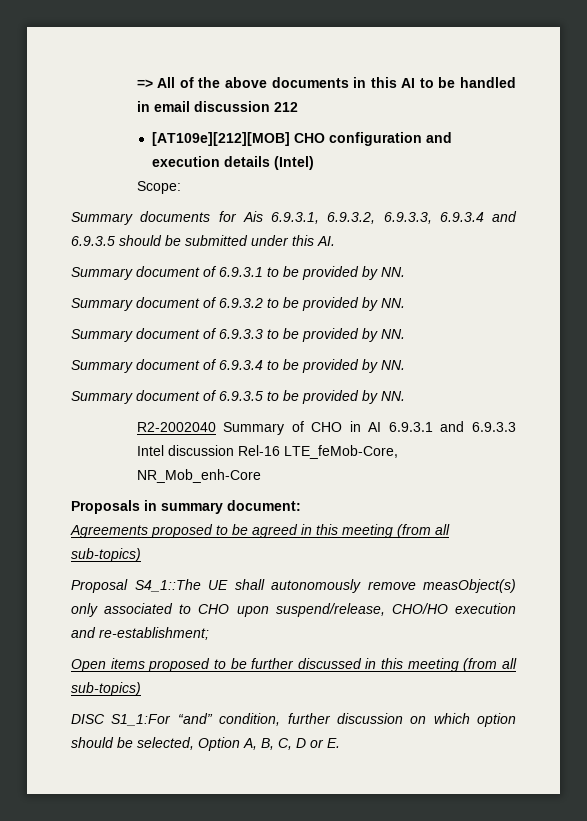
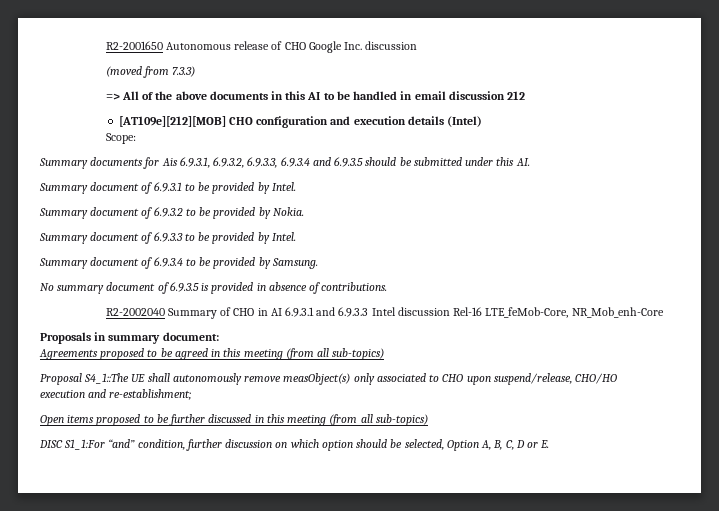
+ R2-2001650 Autonomous release of CHO Google Inc. discussion
+ (moved from 7.3.3)
- Summary document of 6.9.3.1 to be provided by NN.
+ Summary document of 6.9.3.1 to be provided by Intel.
- Summary document of 6.9.3.2 to be provided by NN.
+ Summary document of 6.9.3.2 to be provided by Nokia.
- Summary document of 6.9.3.3 to be provided by NN.
+ Summary document of 6.9.3.3 to be provided by Intel.
- Summary document of 6.9.3.4 to be provided by NN.
- Summary document of 6.9.3.5 to be provided by NN.
+ Summary document of 6.9.3.4 to be provided by Samsung.
+ No summary document of 6.9.3.5 is provided in absence of contributions.

